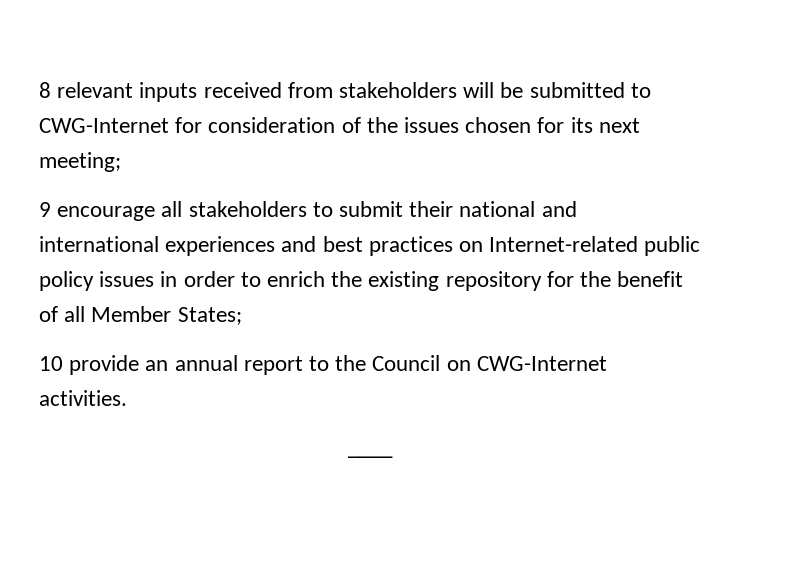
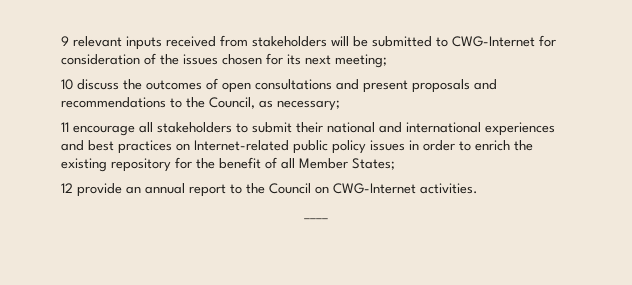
- 8 relevant inputs received from stakeholders will be submitted to CWG-Internet for consideration of the issues chosen for its next meeting;
+ 9 relevant inputs received from stakeholders will be submitted to CWG-Internet for consideration of the issues chosen for its next meeting;
- 9 encourage all stakeholders to submit their national and international experiences and best practices on Internet-related public policy issues in order to enrich the existing repository for the benefit of all Member States;
+ 10 discuss the outcomes of open consultations and present proposals and recommendations to the Council, as necessary;
+ 11 encourage all stakeholders to submit their national and international experiences and best practices on Internet-related public policy issues in order to enrich the existing repository for the benefit of all Member States;
- 10 provide an annual report to the Council on CWG-Internet activities.
+ 12 provide an annual report to the Council on CWG-Internet activities.

